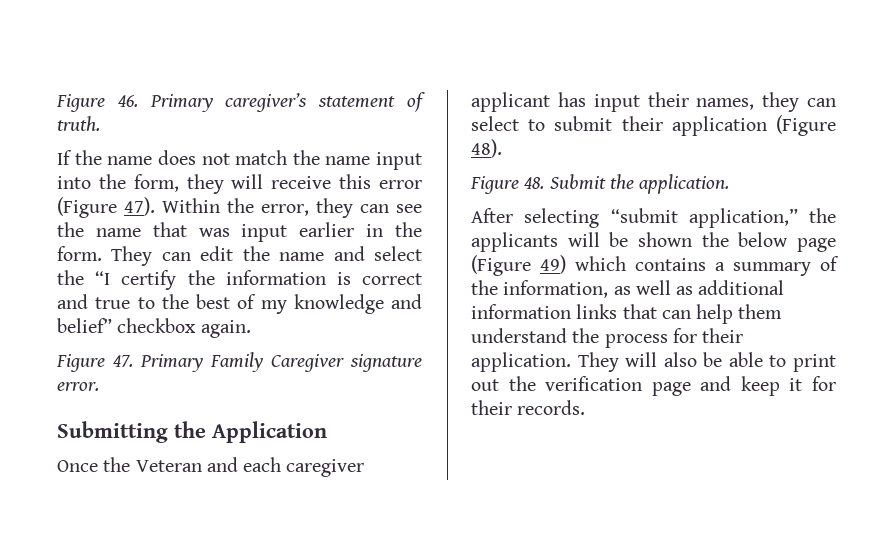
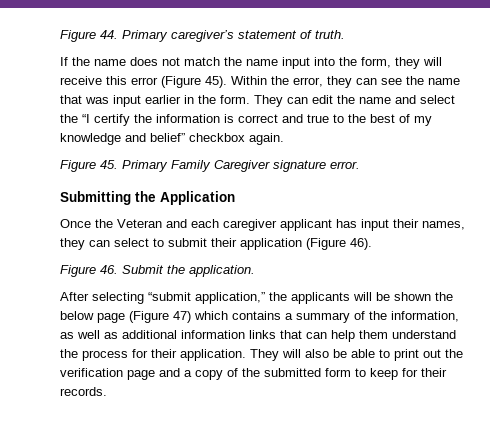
- Figure 46. Primary caregiver’s statement of truth.
+ Figure 44. Primary caregiver’s statement of truth.
- If the name does not match the name input into the form, they will receive this error (Figure 47).
+ If the name does not match the name input into the form, they will receive this error (Figure 45).
- Figure 47. Primary Family Caregiver signature error.
+ Figure 45. Primary Family Caregiver signature error.
- Once the Veteran and each caregiver applicant has input their names, they can select to submit their application (Figure 48).
- Figure 48. Submit the application.
+ Once the Veteran and each caregiver applicant has input their names, they can select to submit their application (Figure 46).
+ Figure 46. Submit the application.
- After selecting “submit application,” the applicants will be shown the below page (Figure 49) which contains a summary of the information, as well as additional information links that can help them understand the process for their application.
+ After selecting “submit application,” the applicants will be shown the below page (Figure 47) which contains a summary of the information, as well as additional information links that can help them understand the process for their application.
- They will also be able to print out the verification page and keep it for their records.
+ They will also be able to print out the verification page and a copy of the submitted form to keep for their records.

